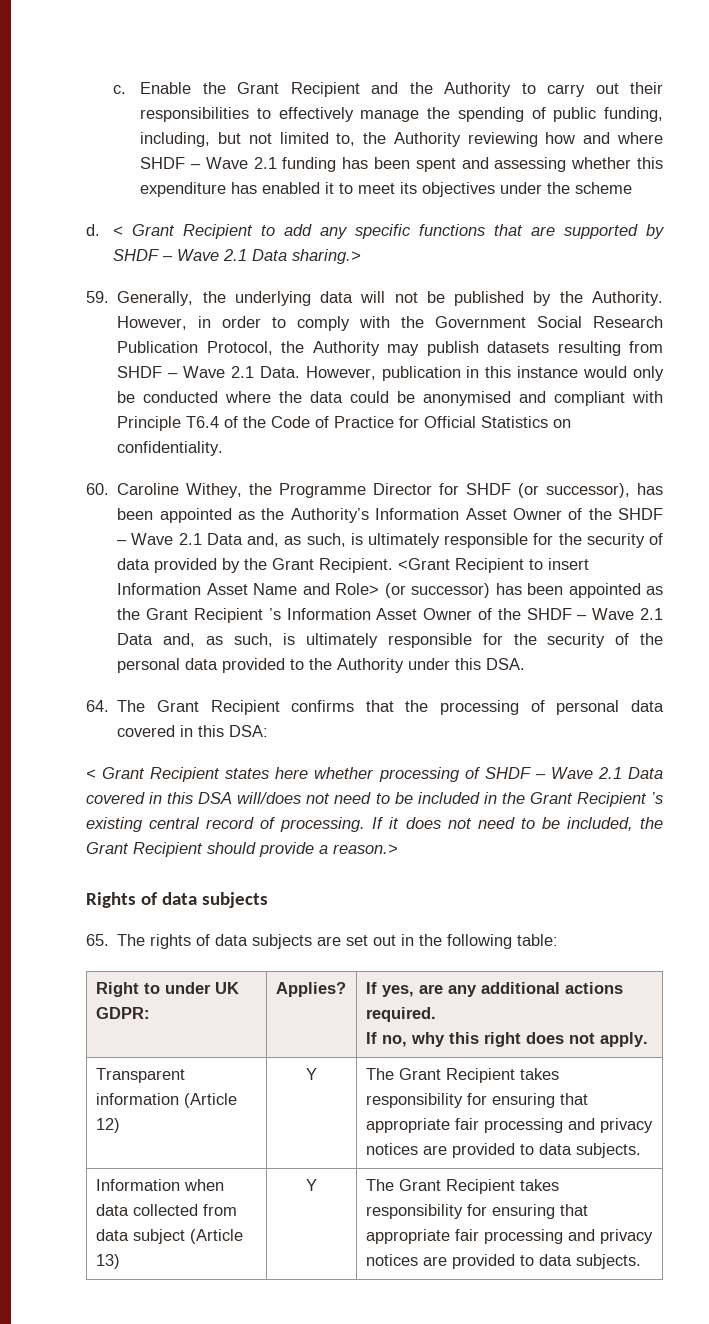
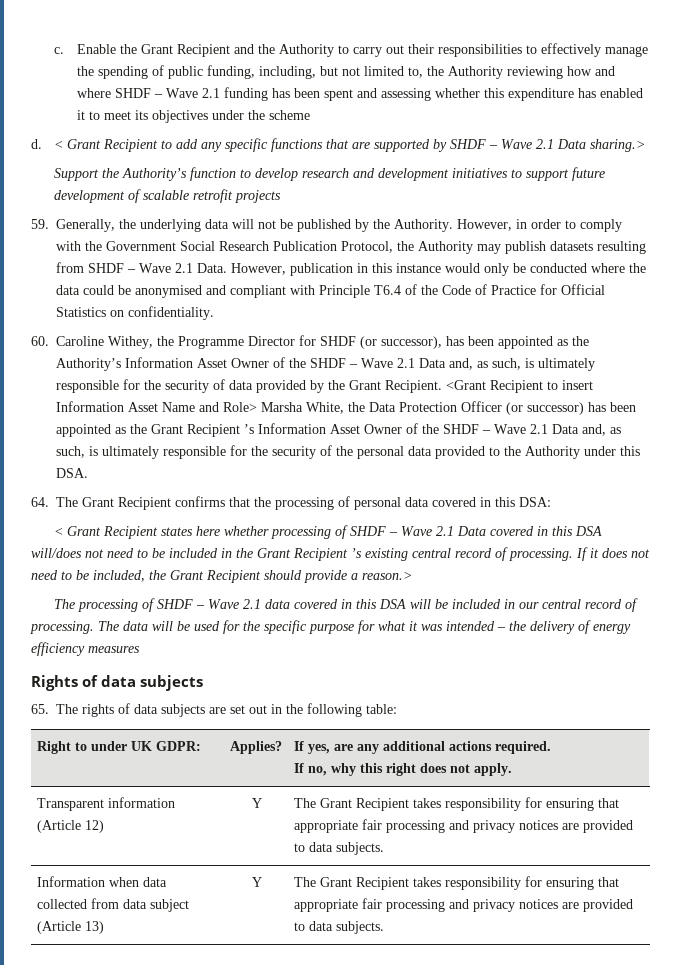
+ Support the Authority’s function to develop research and development initiatives to support future development of scalable retrofit projects
- <Grant Recipient to insert Information Asset Name and Role> (or successor) has been appointed as the Grant Recipient ’s Information Asset Owner of the SHDF – Wave 2.1 Data and, as such, is ultimately responsible for the security of the personal data provided to the Authority under this DSA.
+ <Grant Recipient to insert Information Asset Name and Role> Marsha White, the Data Protection Officer (or successor) has been appointed as the Grant Recipient ’s Information Asset Owner of the SHDF – Wave 2.1 Data and, as such, is ultimately responsible for the security of the personal data provided to the Authority under this DSA.
+ The processing of SHDF – Wave 2.1 data covered in this DSA will be included in our central record of processing. The data will be used for the specific purpose for what it was intended – the delivery of energy efficiency measures

